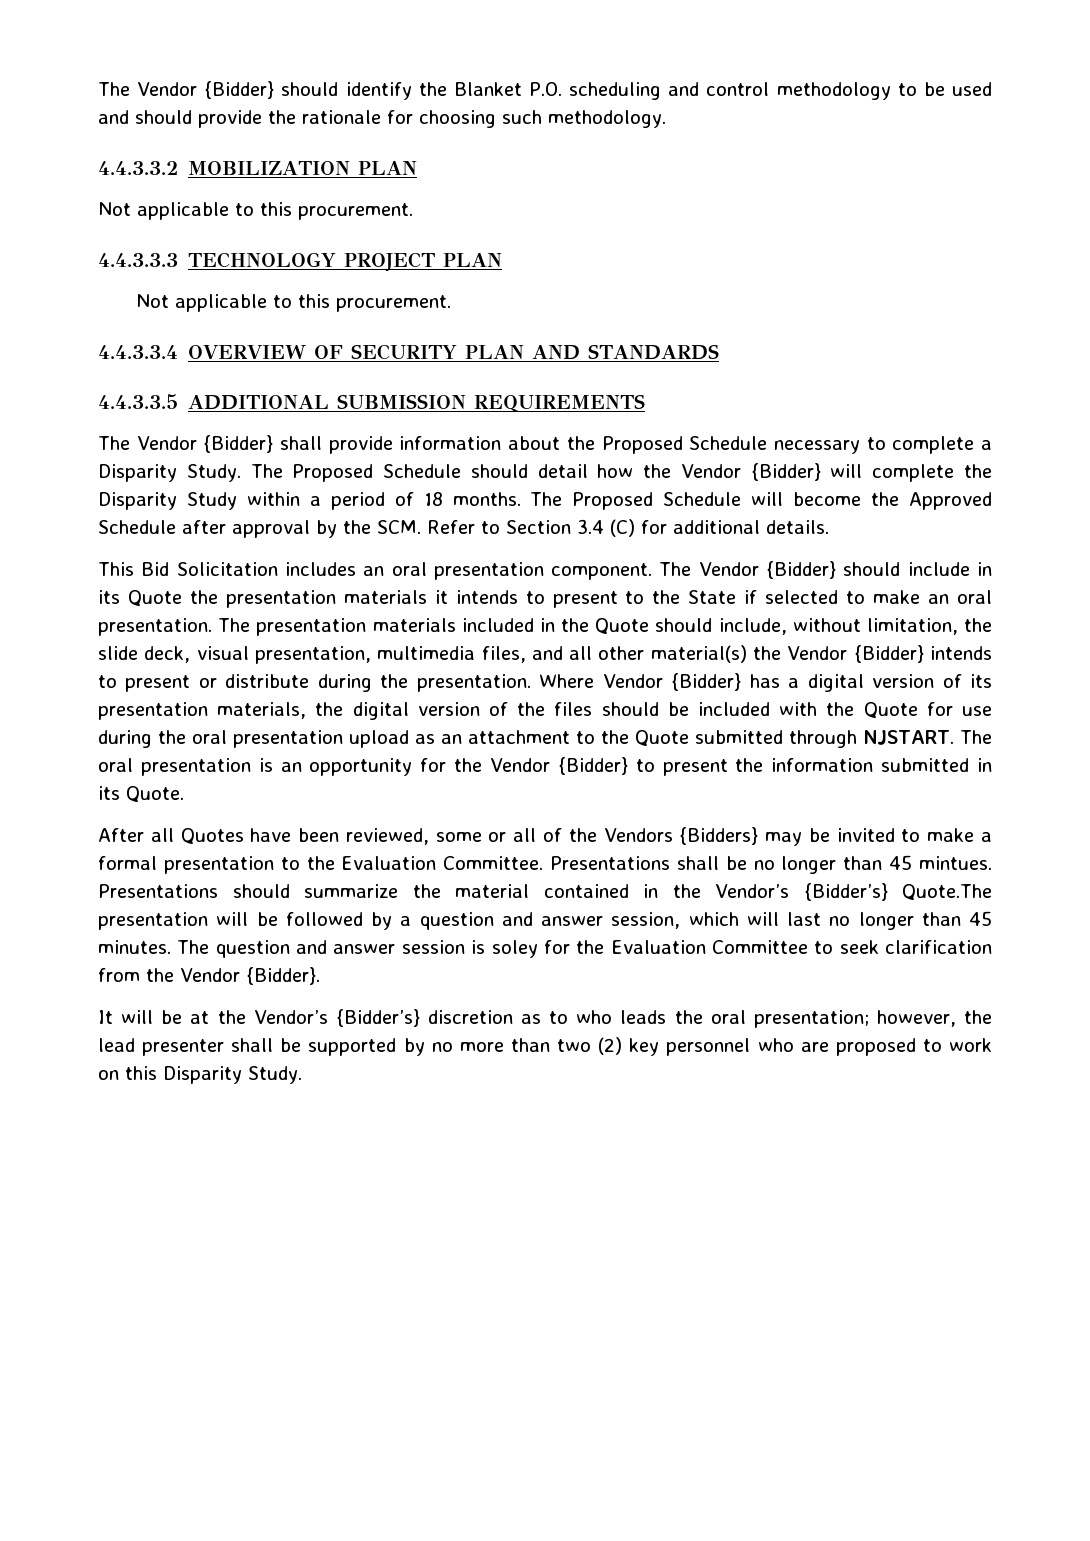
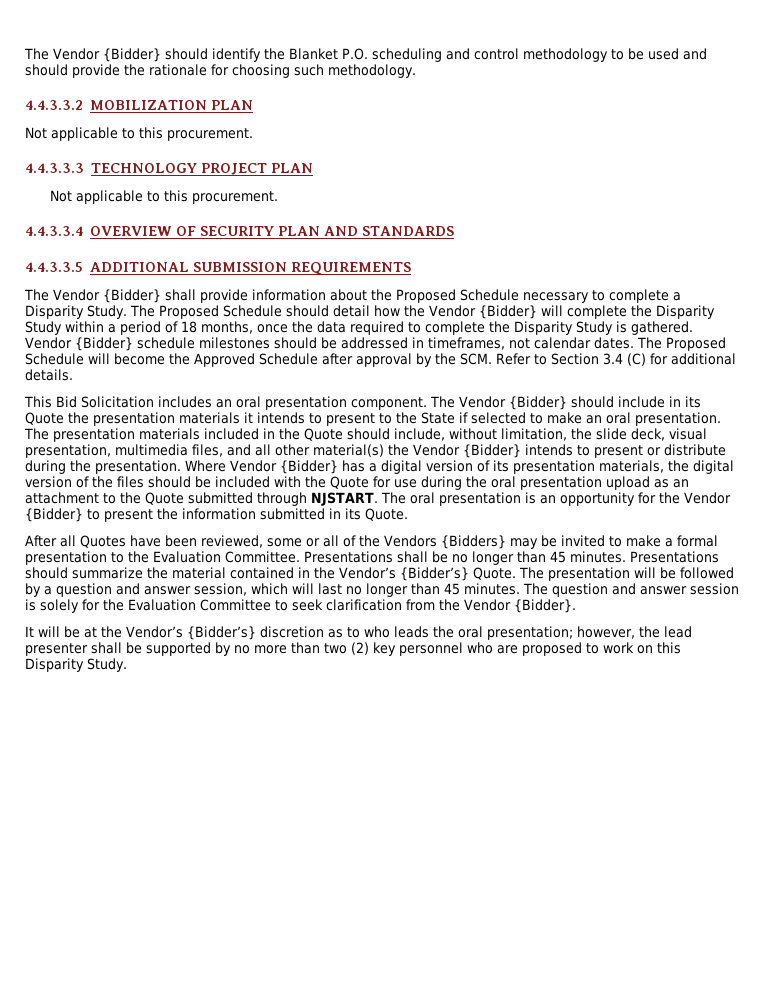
- The Proposed Schedule should detail how the Vendor {Bidder} will complete the Disparity Study within a period of 18 months.
+ The Proposed Schedule should detail how the Vendor {Bidder} will complete the Disparity Study within a period of 18 months, once the data required to complete the Disparity Study is gathered. Vendor {Bidder} schedule milestones should be addressed in timeframes, not calendar dates.
- Presentations shall be no longer than 45 mintues.
+ Presentations shall be no longer than 45 minutes.
- Presentations should summarize the material contained in the Vendor’s {Bidder’s} Quote.The presentation will be followed by a question and answer session, which will last no longer than 45 minutes.
+ Presentations should summarize the material contained in the Vendor’s {Bidder’s} Quote. The presentation will be followed by a question and answer session, which will last no longer than 45 minutes.
- The question and answer session is soley for the Evaluation Committee to seek clarification from the Vendor {Bidder}.
+ The question and answer session is solely for the Evaluation Committee to seek clarification from the Vendor {Bidder}.

